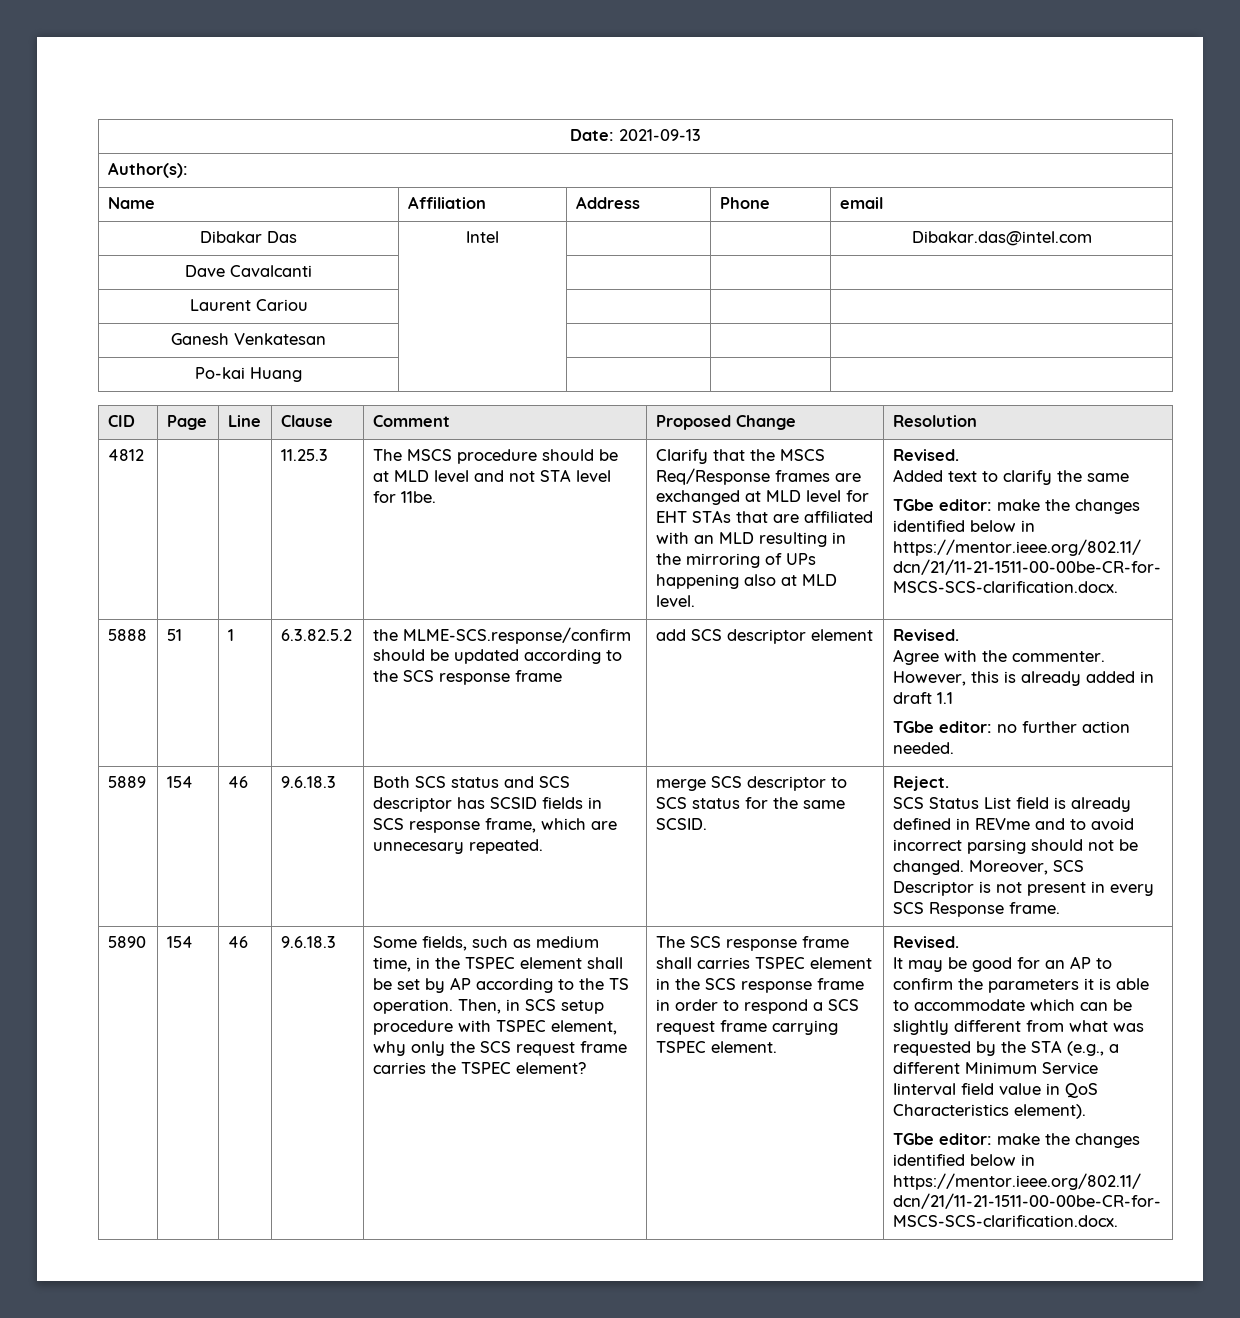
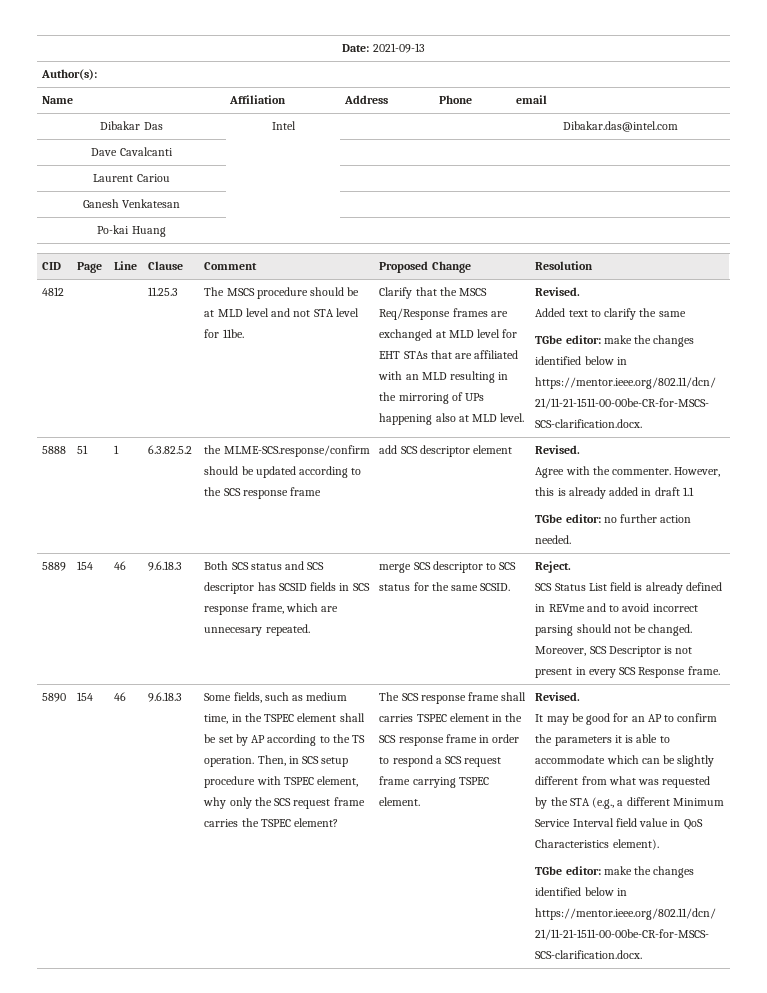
- It may be good for an AP to confirm the parameters it is able to accommodate which can be slightly different from what was requested by the STA (e.g., a different Minimum Service Iinterval field value in QoS Characteristics element).
+ It may be good for an AP to confirm the parameters it is able to accommodate which can be slightly different from what was requested by the STA (e.g., a different Minimum Service Interval field value in QoS Characteristics element).

